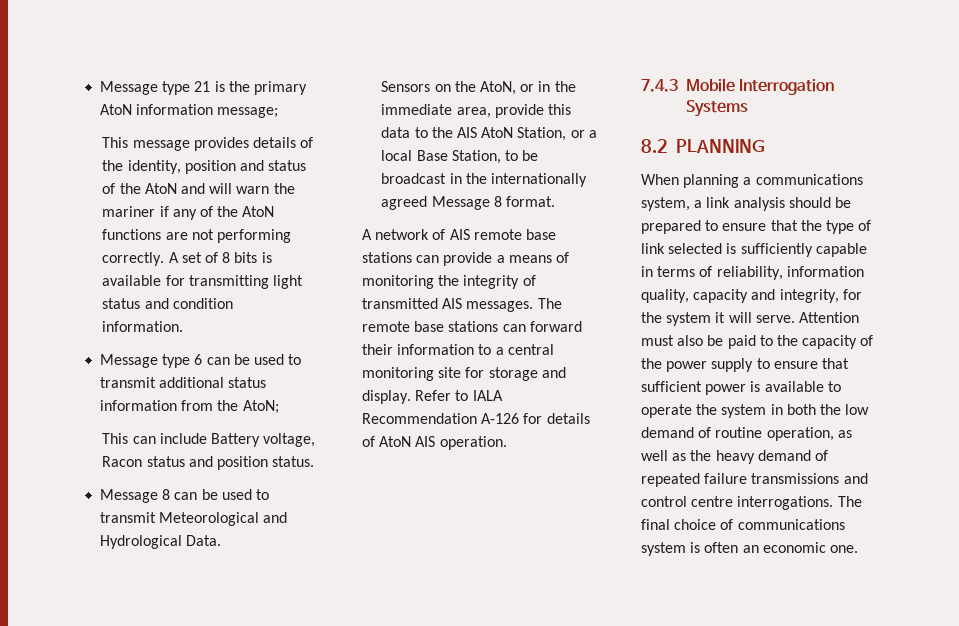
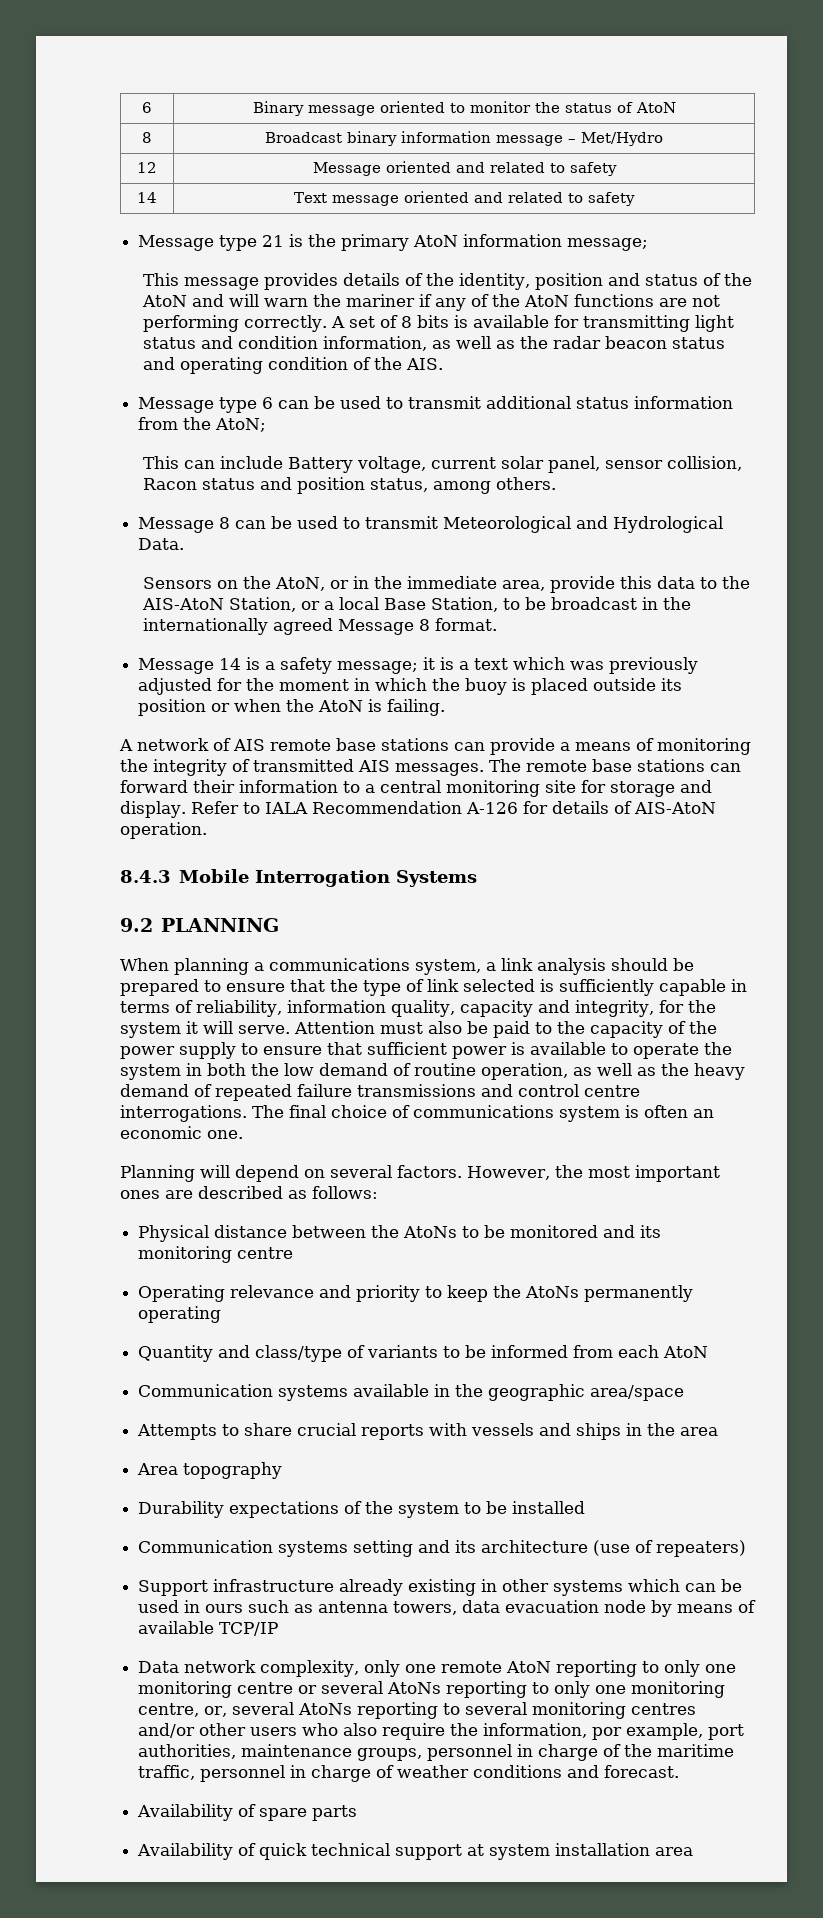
+ 6 | Binary message oriented to monitor the status of AtoN
+ 8 | Broadcast binary information message – Met/Hydro
+ 12 | Message oriented and related to safety
+ 14 | Text message oriented and related to safety
- A set of 8 bits is available for transmitting light status and condition information.
+ A set of 8 bits is available for transmitting light status and condition information, as well as the radar beacon status and operating condition of the AIS.
- This can include Battery voltage, Racon status and position status.
+ This can include Battery voltage, current solar panel, sensor collision, Racon status and position status, among others.
- Sensors on the AtoN, or in the immediate area, provide this data to the AIS AtoN Station, or a local Base Station, to be broadcast in the internationally agreed Message 8 format.
+ Sensors on the AtoN, or in the immediate area, provide this data to the AIS-AtoN Station, or a local Base Station, to be broadcast in the internationally agreed Message 8 format.
+ Message 14 is a safety message; it is a text which was previously adjusted for the moment in which the buoy is placed outside its position or when the AtoN is failing.
- Refer to IALA Recommendation A-126 for details of AtoN AIS operation.
+ Refer to IALA Recommendation A-126 for details of AIS-AtoN operation.
- 7.4.3 Mobile Interrogation Systems
+ 8.4.3 Mobile Interrogation Systems
- 8.2 PLANNING
+ 9.2 PLANNING
+ Planning will depend on several factors. However, the most important ones are described as follows:
+ Physical distance between the AtoNs to be monitored and its monitoring centre
+ Operating relevance and priority to keep the AtoNs permanently operating
+ Quantity and class/type of variants to be informed from each AtoN
+ Communication systems available in the geographic area/space
+ Attempts to share crucial reports with vessels and ships in the area
+ Area topography
+ Durability expectations of the system to be installed
+ Communication systems setting and its architecture (use of repeaters)
+ Support infrastructure already existing in other systems which can be used in ours such as antenna towers, data evacuation node by means of available TCP/IP
+ Data network complexity, only one remote AtoN reporting to only one monitoring centre or several AtoNs reporting to only one monitoring centre, or, several AtoNs reporting to several monitoring centres and/or other users who also require the information, por example, port authorities, maintenance groups, personnel in charge of the maritime traffic, personnel in charge of weather conditions and forecast.
+ Availability of spare parts
+ Availability of quick technical support at system installation area

